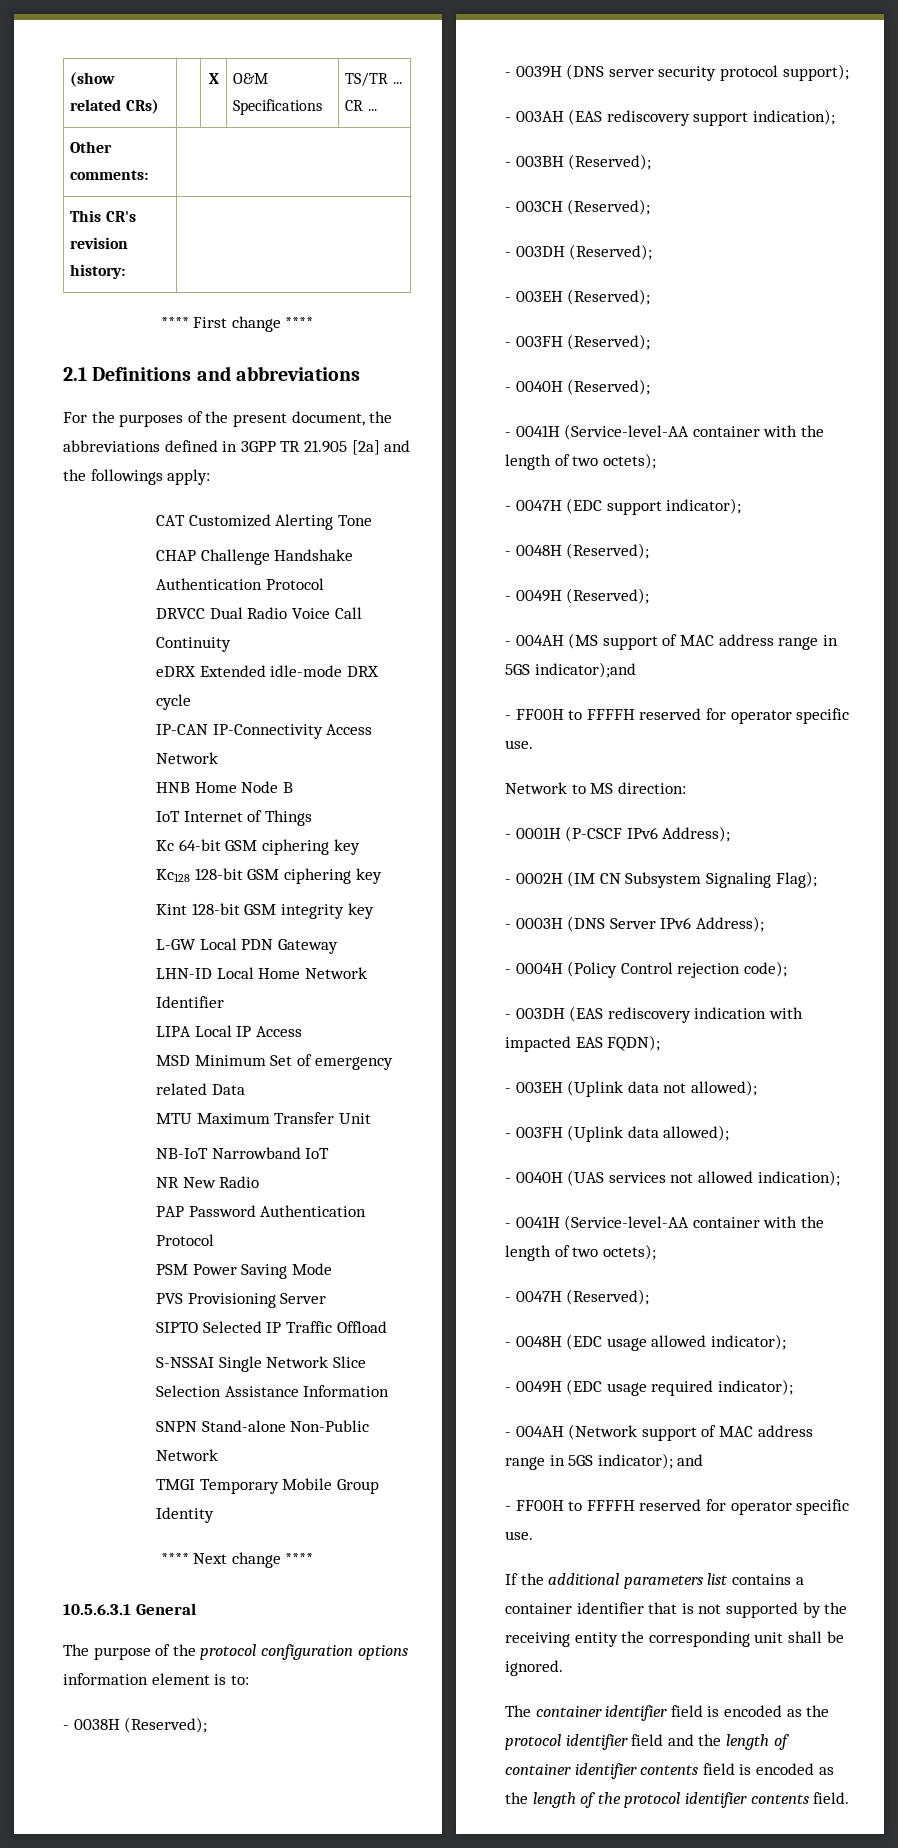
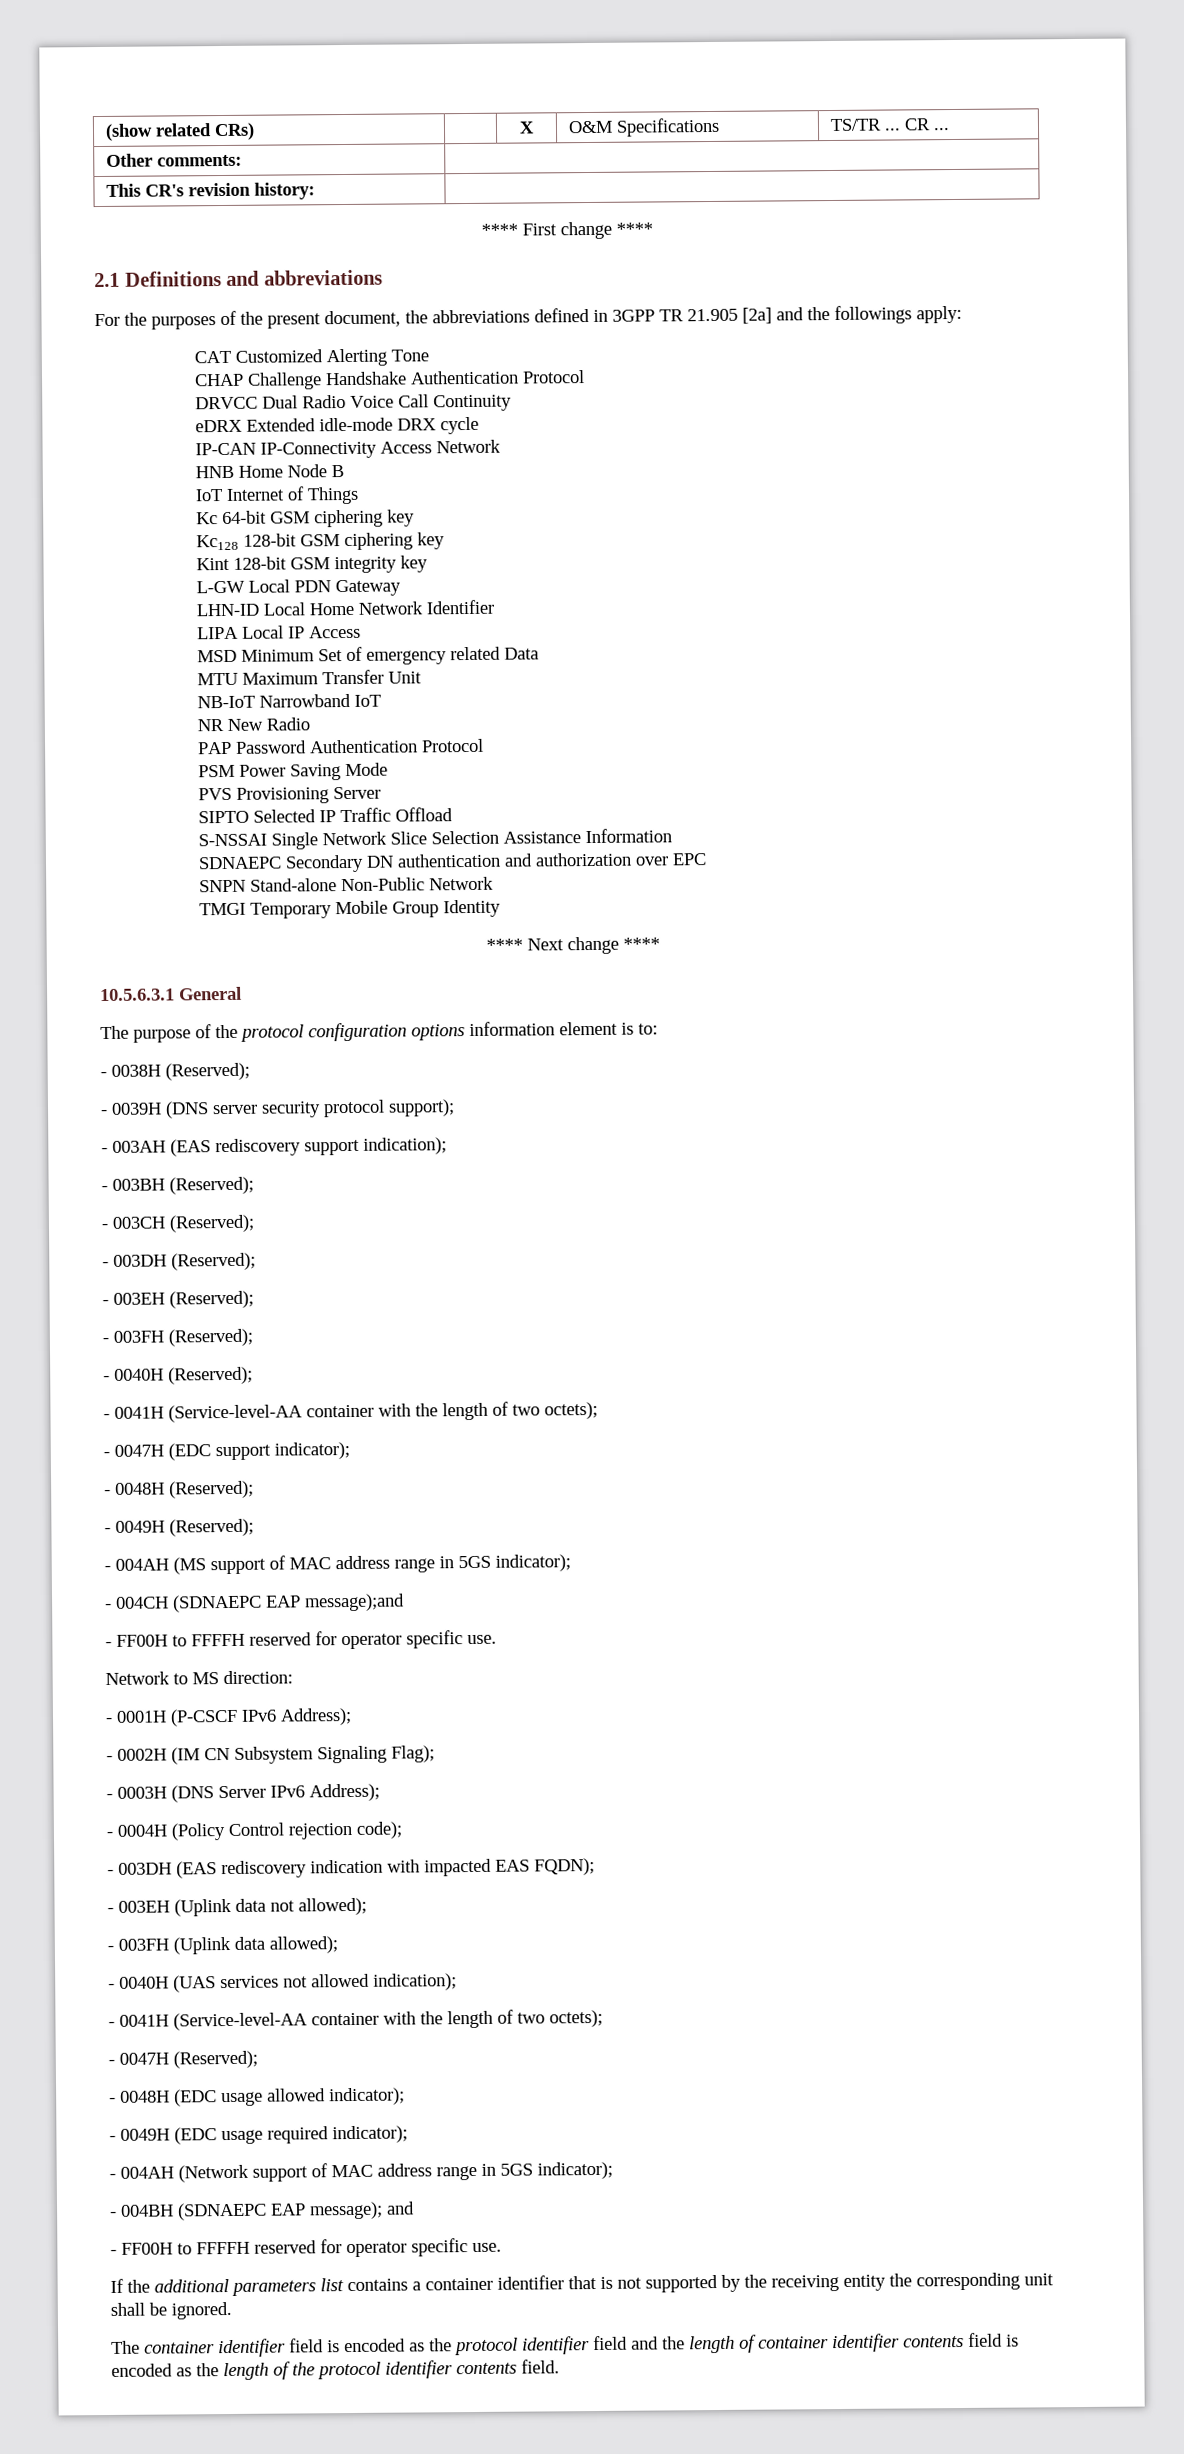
+ SDNAEPC Secondary DN authentication and authorization over EPC
- - 004AH (MS support of MAC address range in 5GS indicator);and
+ - 004AH (MS support of MAC address range in 5GS indicator);
+ - 004CH (SDNAEPC EAP message);and
- - 004AH (Network support of MAC address range in 5GS indicator); and
+ - 004AH (Network support of MAC address range in 5GS indicator);
+ - 004BH (SDNAEPC EAP message); and

